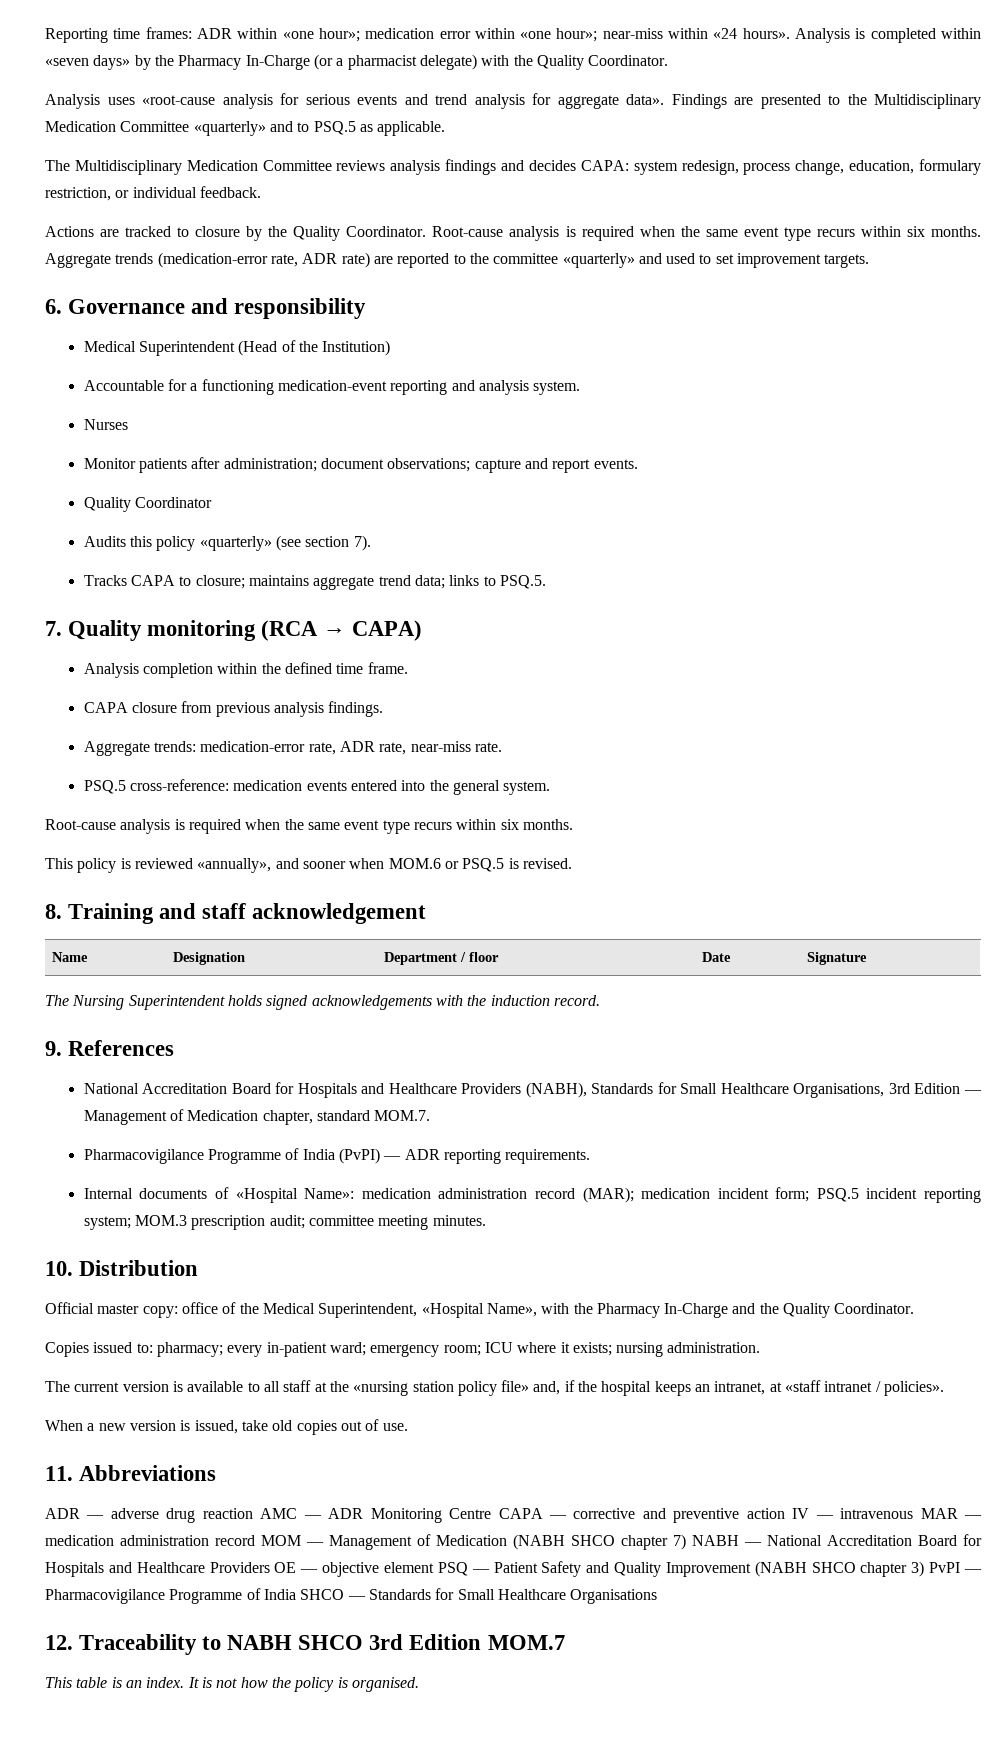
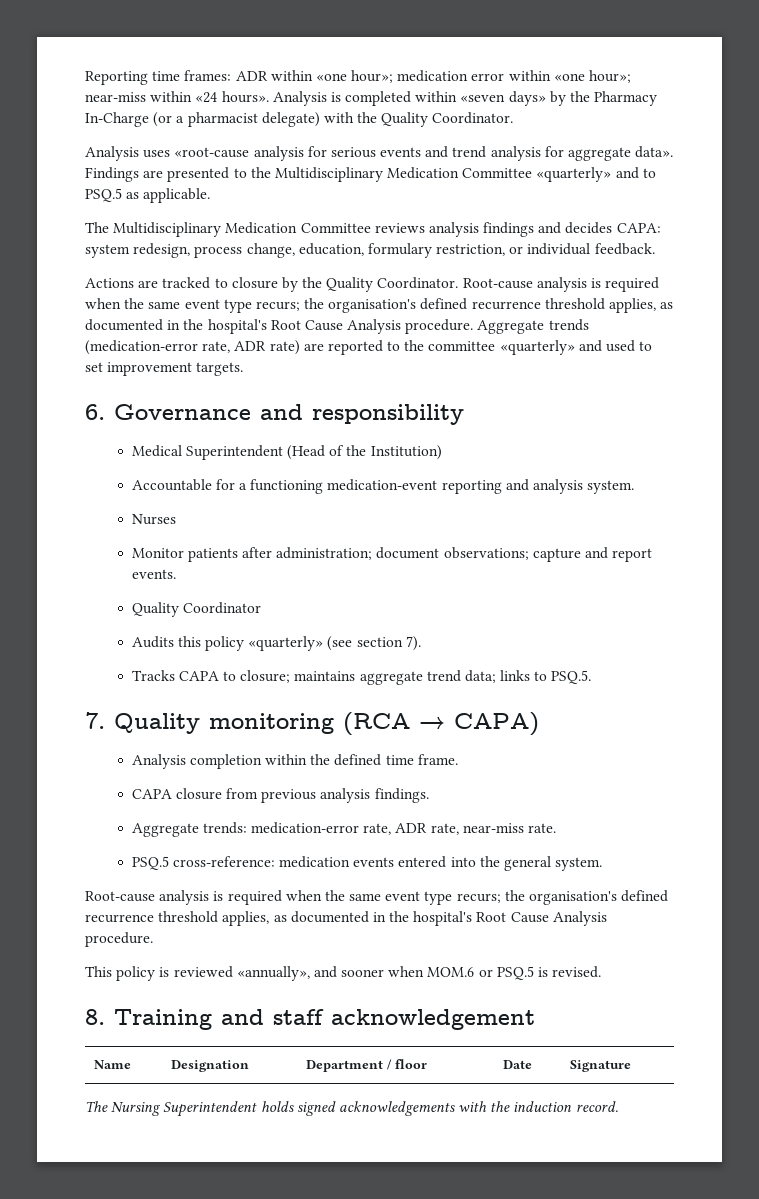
- Actions are tracked to closure by the Quality Coordinator. Root-cause analysis is required when the same event type recurs within six months.
+ Actions are tracked to closure by the Quality Coordinator. Root-cause analysis is required when the same event type recurs; the organisation's defined recurrence threshold applies, as documented in the hospital's Root Cause Analysis procedure.
  PSQ.5 cross-reference: medication events entered into the general system.
- Root-cause analysis is required when the same event type recurs within six months.
+ Root-cause analysis is required when the same event type recurs; the organisation's defined recurrence threshold applies, as documented in the hospital's Root Cause Analysis procedure.
- 9. References
- National Accreditation Board for Hospitals and Healthcare Providers (NABH), Standards for Small Healthcare Organisations, 3rd Edition — Management of Medication chapter, standard MOM.7.
- Pharmacovigilance Programme of India (PvPI) — ADR reporting requirements.
- Internal documents of «Hospital Name»: medication administration record (MAR); medication incident form; PSQ.5 incident reporting system; MOM.3 prescription audit; committee meeting minutes.
- 10. Distribution
- Official master copy: office of the Medical Superintendent, «Hospital Name», with the Pharmacy In-Charge and the Quality Coordinator.
- Copies issued to: pharmacy; every in-patient ward; emergency room; ICU where it exists; nursing administration.
- The current version is available to all staff at the «nursing station policy file» and, if the hospital keeps an intranet, at «staff intranet / policies».
- When a new version is issued, take old copies out of use.
- 11. Abbreviations
- ADR — adverse drug reaction AMC — ADR Monitoring Centre CAPA — corrective and preventive action IV — intravenous MAR — medication administration record MOM — Management of Medication (NABH SHCO chapter 7) NABH — National Accreditation Board for Hospitals and Healthcare Providers OE — objective element PSQ — Patient Safety and Quality Improvement (NABH SHCO chapter 3) PvPI — Pharmacovigilance Programme of India SHCO — Standards for Small Healthcare Organisations
- 12. Traceability to NABH SHCO 3rd Edition MOM.7
- This table is an index. It is not how the policy is organised.

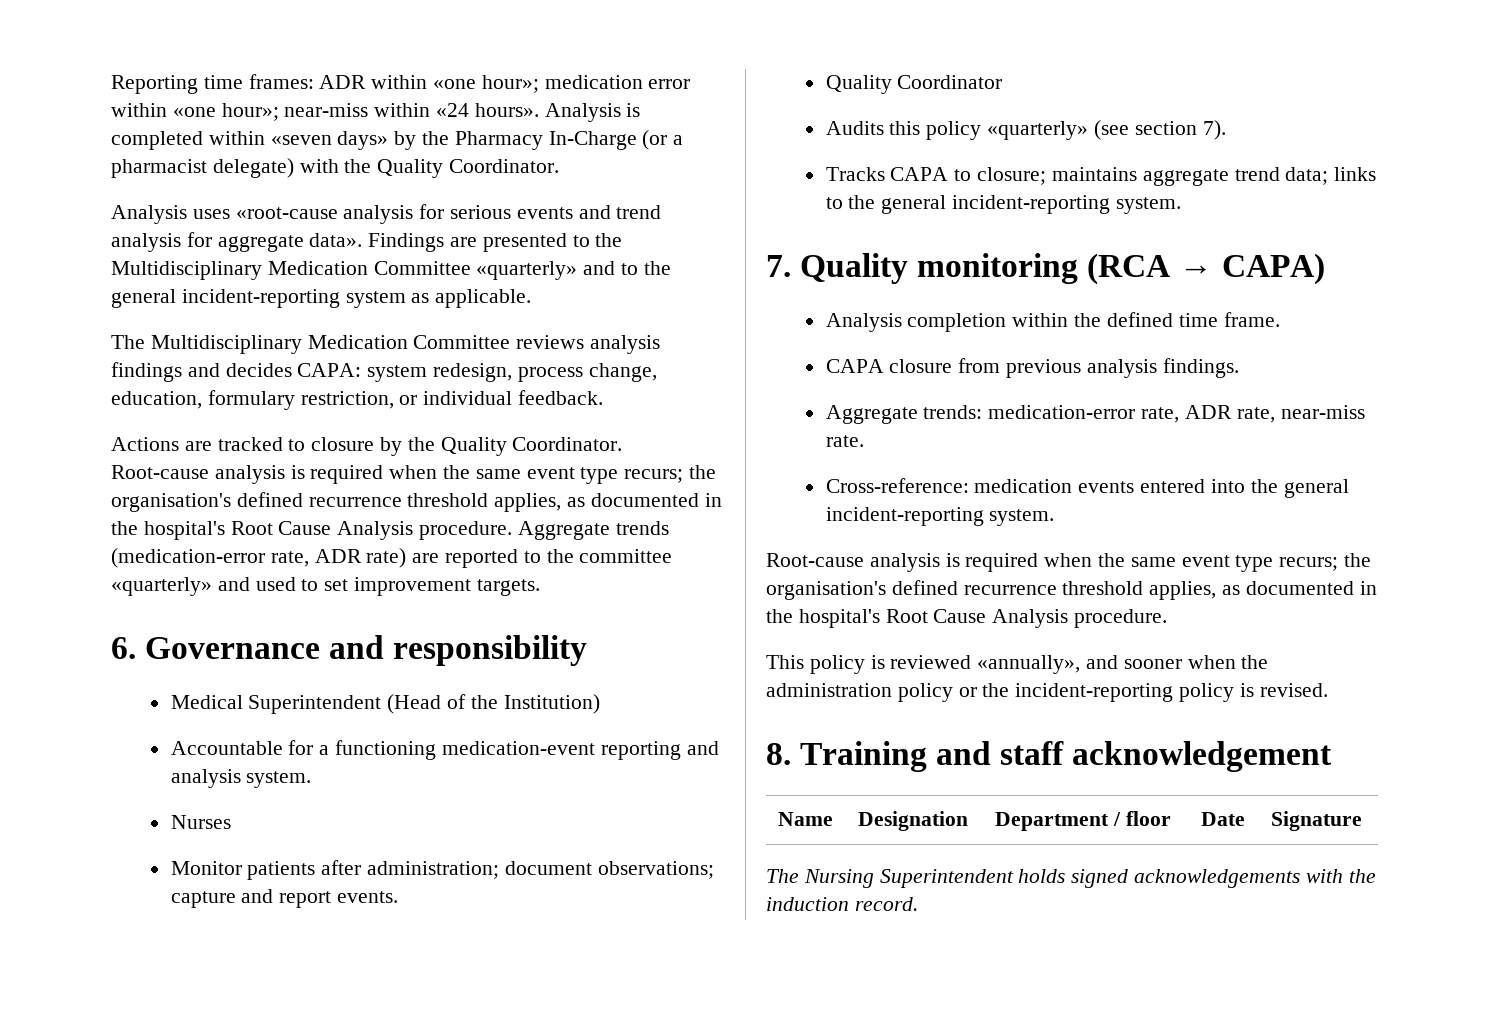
- Findings are presented to the Multidisciplinary Medication Committee «quarterly» and to PSQ.5 as applicable.
+ Findings are presented to the Multidisciplinary Medication Committee «quarterly» and to the general incident-reporting system as applicable.
- Tracks CAPA to closure; maintains aggregate trend data; links to PSQ.5.
+ Tracks CAPA to closure; maintains aggregate trend data; links to the general incident-reporting system.
- PSQ.5 cross-reference: medication events entered into the general system.
+ Cross-reference: medication events entered into the general incident-reporting system.
- This policy is reviewed «annually», and sooner when MOM.6 or PSQ.5 is revised.
+ This policy is reviewed «annually», and sooner when the administration policy or the incident-reporting policy is revised.

